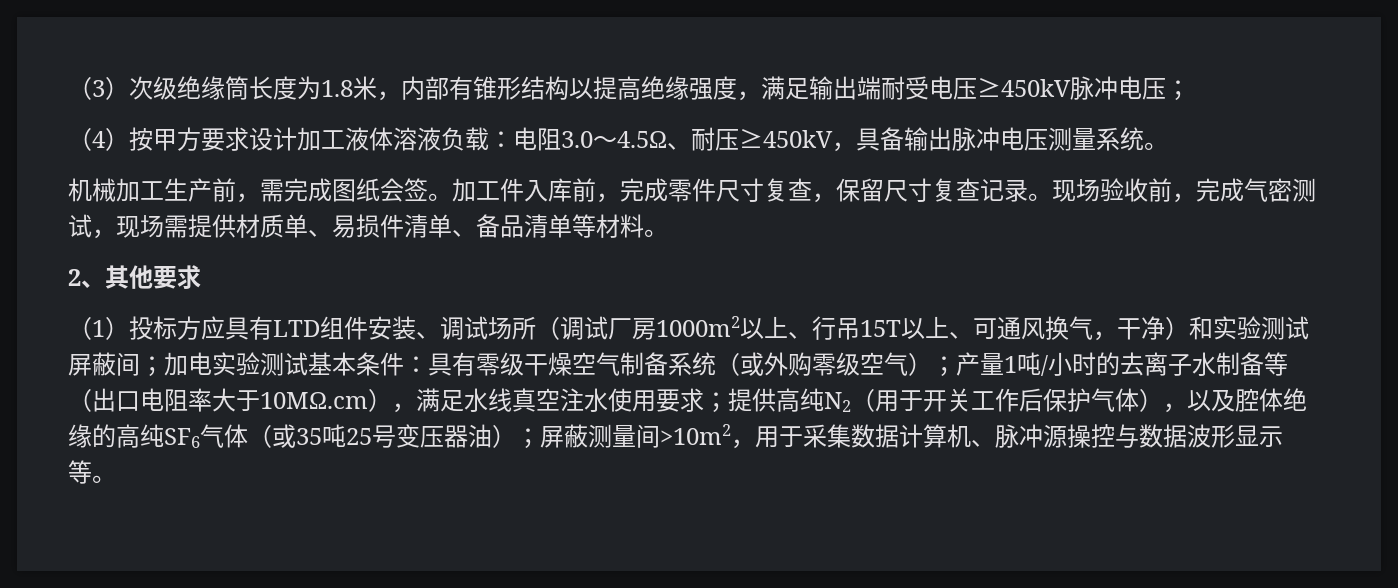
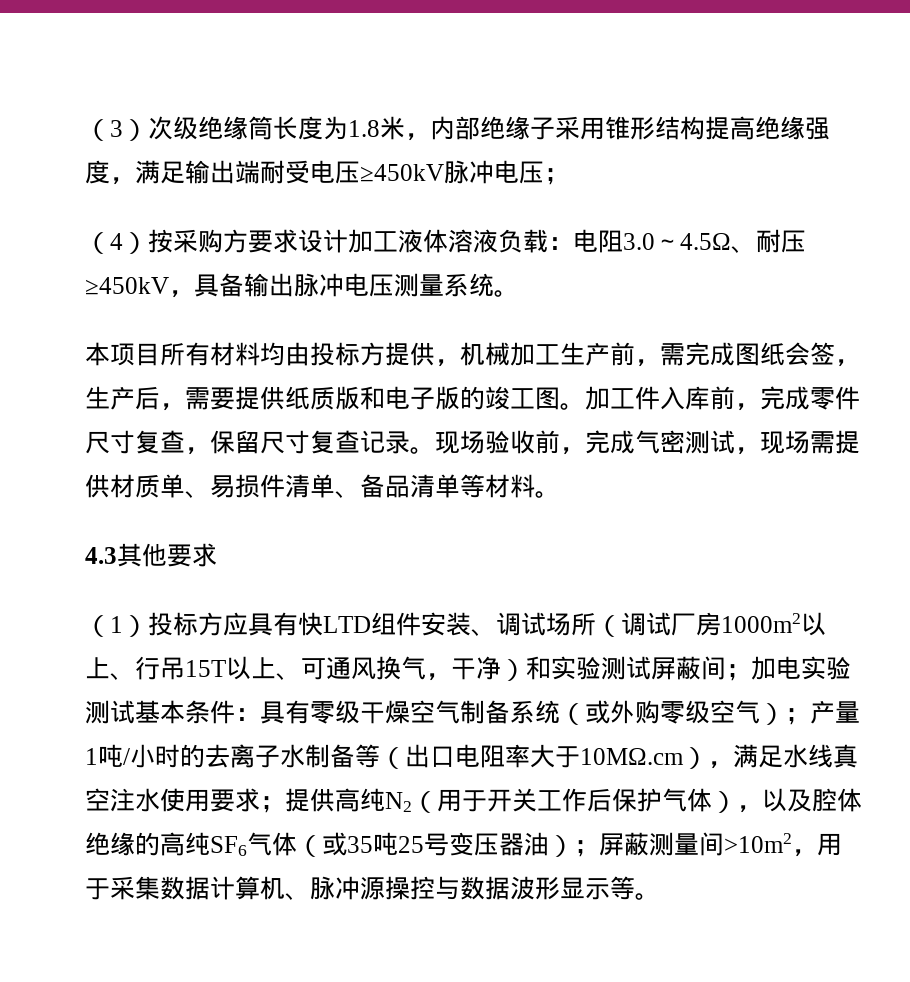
- （3）次级绝缘筒长度为1.8米，内部有锥形结构以提高绝缘强度，满足输出端耐受电压≥450kV脉冲电压；
+ （3）次级绝缘筒长度为1.8米，内部绝缘子采用锥形结构提高绝缘强度，满足输出端耐受电压≥450kV脉冲电压；
- （4）按甲方要求设计加工液体溶液负载：电阻3.0～4.5Ω、耐压≥450kV，具备输出脉冲电压测量系统。
+ （4）按采购方要求设计加工液体溶液负载：电阻3.0～4.5Ω、耐压≥450kV，具备输出脉冲电压测量系统。
- 机械加工生产前，需完成图纸会签。
+ 本项目所有材料均由投标方提供，机械加工生产前，需完成图纸会签，生产后，需要提供纸质版和电子版的竣工图。
- 2、其他要求
+ 4.3其他要求
- （1）投标方应具有LTD组件安装、调试场所（调试厂房1000m2以上、行吊15T以上、可通风换气，干净）和实验测试屏蔽间；
+ （1）投标方应具有快LTD组件安装、调试场所（调试厂房1000m2以上、行吊15T以上、可通风换气，干净）和实验测试屏蔽间；

